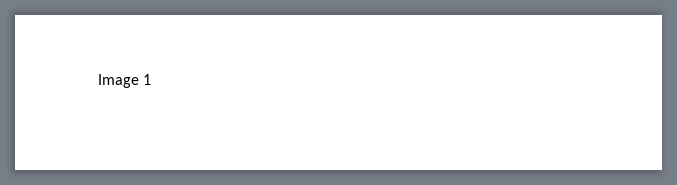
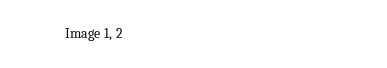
- Image 1
+ Image 1, 2

